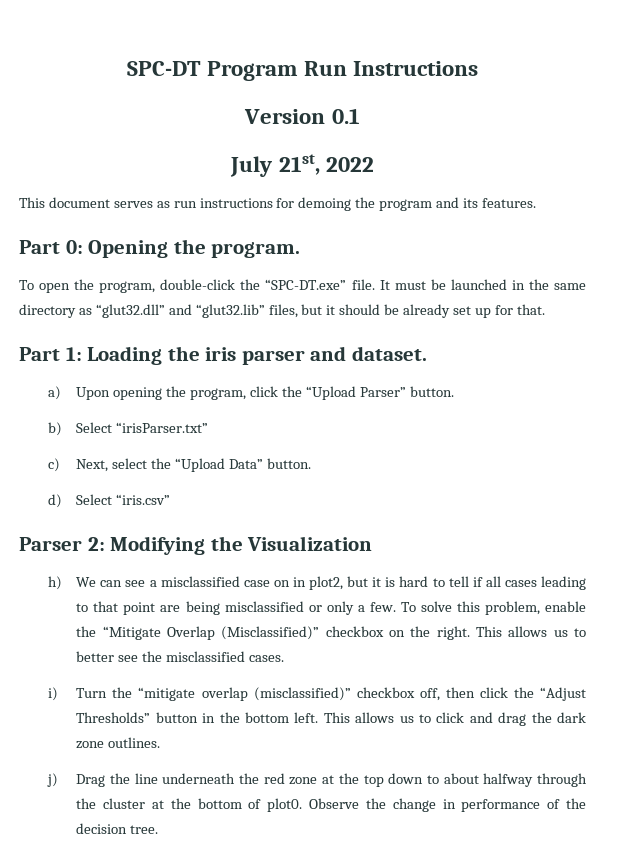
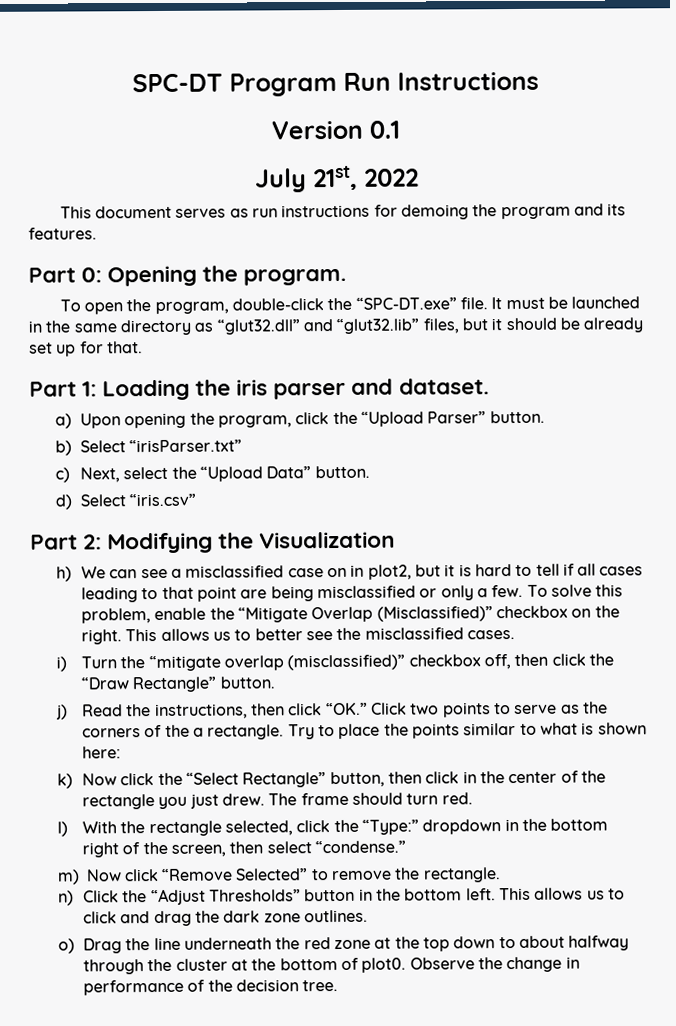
- Parser 2: Modifying the Visualization
+ Part 2: Modifying the Visualization
- i) Turn the “mitigate overlap (misclassified)” checkbox off, then click the “Adjust Thresholds” button in the bottom left.
+ i) Turn the “mitigate overlap (misclassified)” checkbox off, then click the “Draw Rectangle” button.
+ j) Read the instructions, then click “OK.” Click two points to serve as the corners of the a rectangle. Try to place the points similar to what is shown here:
+ k) Now click the “Select Rectangle” button, then click in the center of the rectangle you just drew. The frame should turn red.
+ l) With the rectangle selected, click the “Type:” dropdown in the bottom right of the screen, then select “condense.”
+ m) Now click “Remove Selected” to remove the rectangle.
+ n) Click the “Adjust Thresholds” button in the bottom left.
- j) Drag the line underneath the red zone at the top down to about halfway through the cluster at the bottom of plot0.
+ o) Drag the line underneath the red zone at the top down to about halfway through the cluster at the bottom of plot0.

